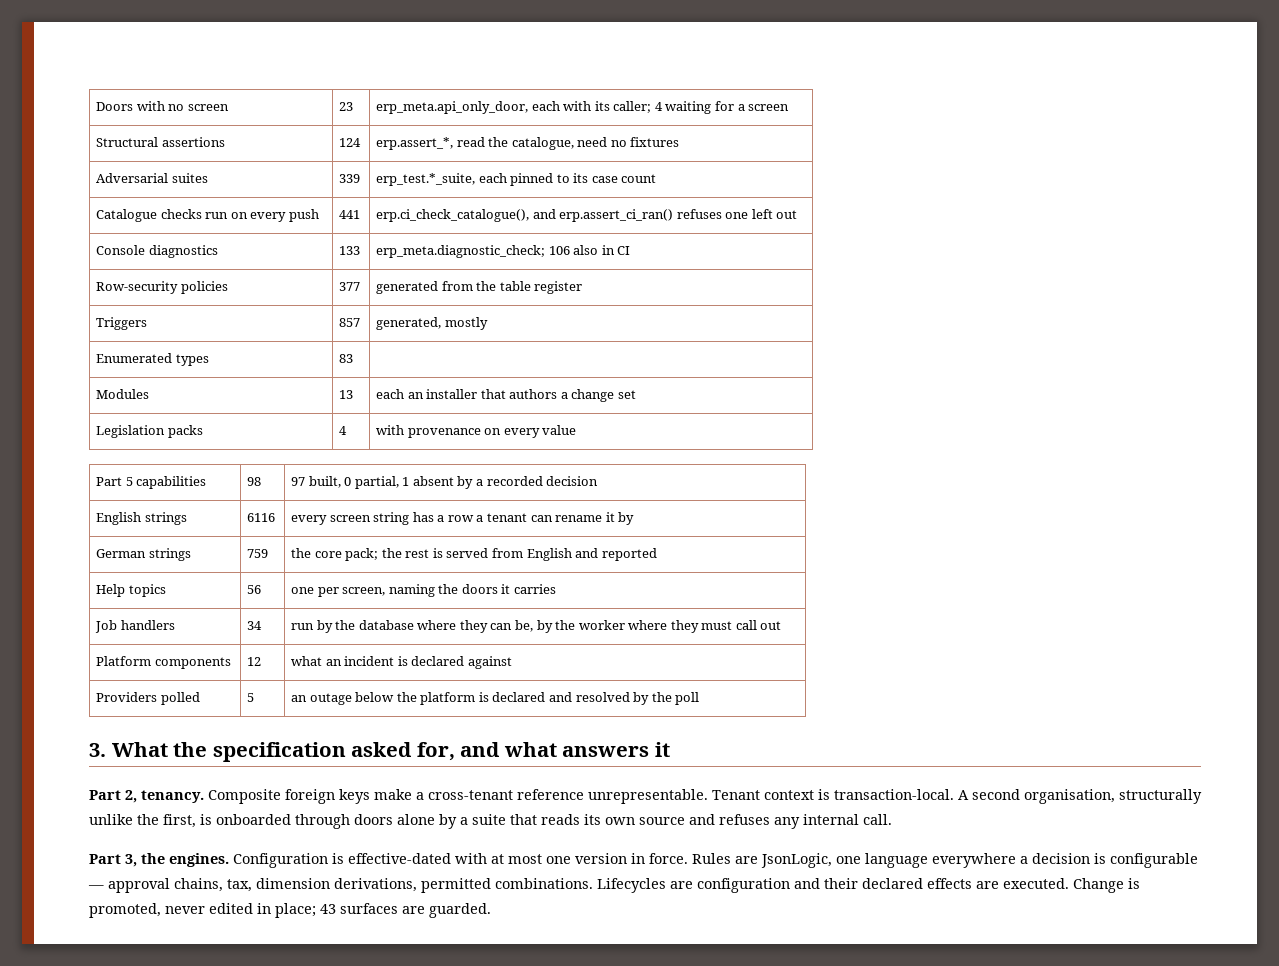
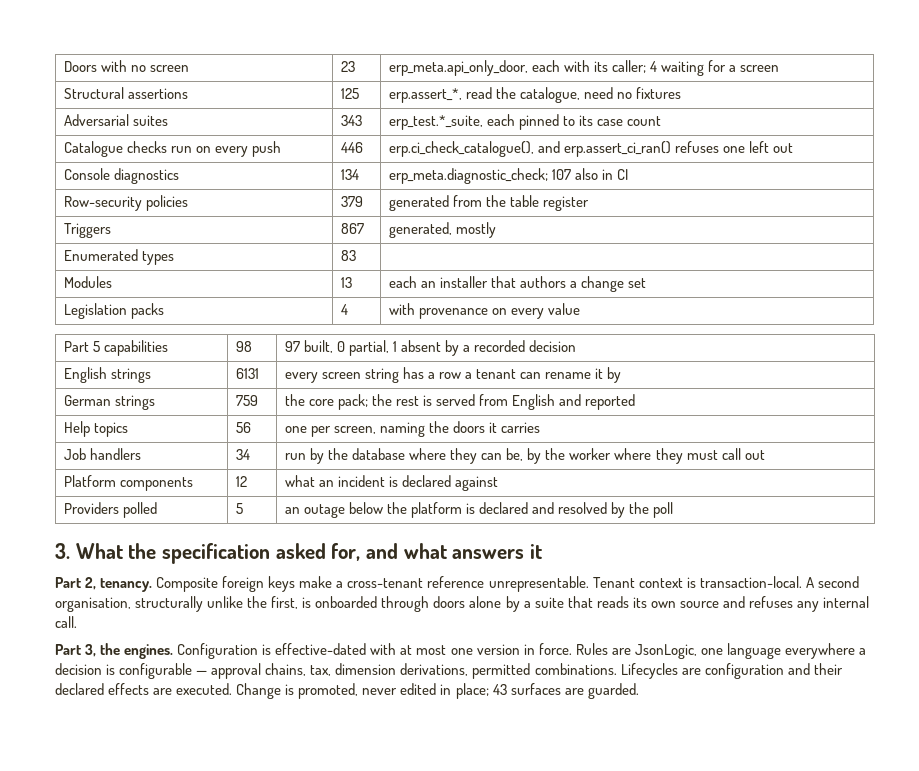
- Structural assertions | 124 | erp.assert_*, read the catalogue, need no fixtures
+ Structural assertions | 125 | erp.assert_*, read the catalogue, need no fixtures
- Adversarial suites | 339 | erp_test.*_suite, each pinned to its case count
+ Adversarial suites | 343 | erp_test.*_suite, each pinned to its case count
- Catalogue checks run on every push | 441 | erp.ci_check_catalogue(), and erp.assert_ci_ran() refuses one left out
+ Catalogue checks run on every push | 446 | erp.ci_check_catalogue(), and erp.assert_ci_ran() refuses one left out
- Console diagnostics | 133 | erp_meta.diagnostic_check; 106 also in CI
+ Console diagnostics | 134 | erp_meta.diagnostic_check; 107 also in CI
- Row-security policies | 377 | generated from the table register
+ Row-security policies | 379 | generated from the table register
- Triggers | 857 | generated, mostly
+ Triggers | 867 | generated, mostly
- English strings | 6116 | every screen string has a row a tenant can rename it by
+ English strings | 6131 | every screen string has a row a tenant can rename it by

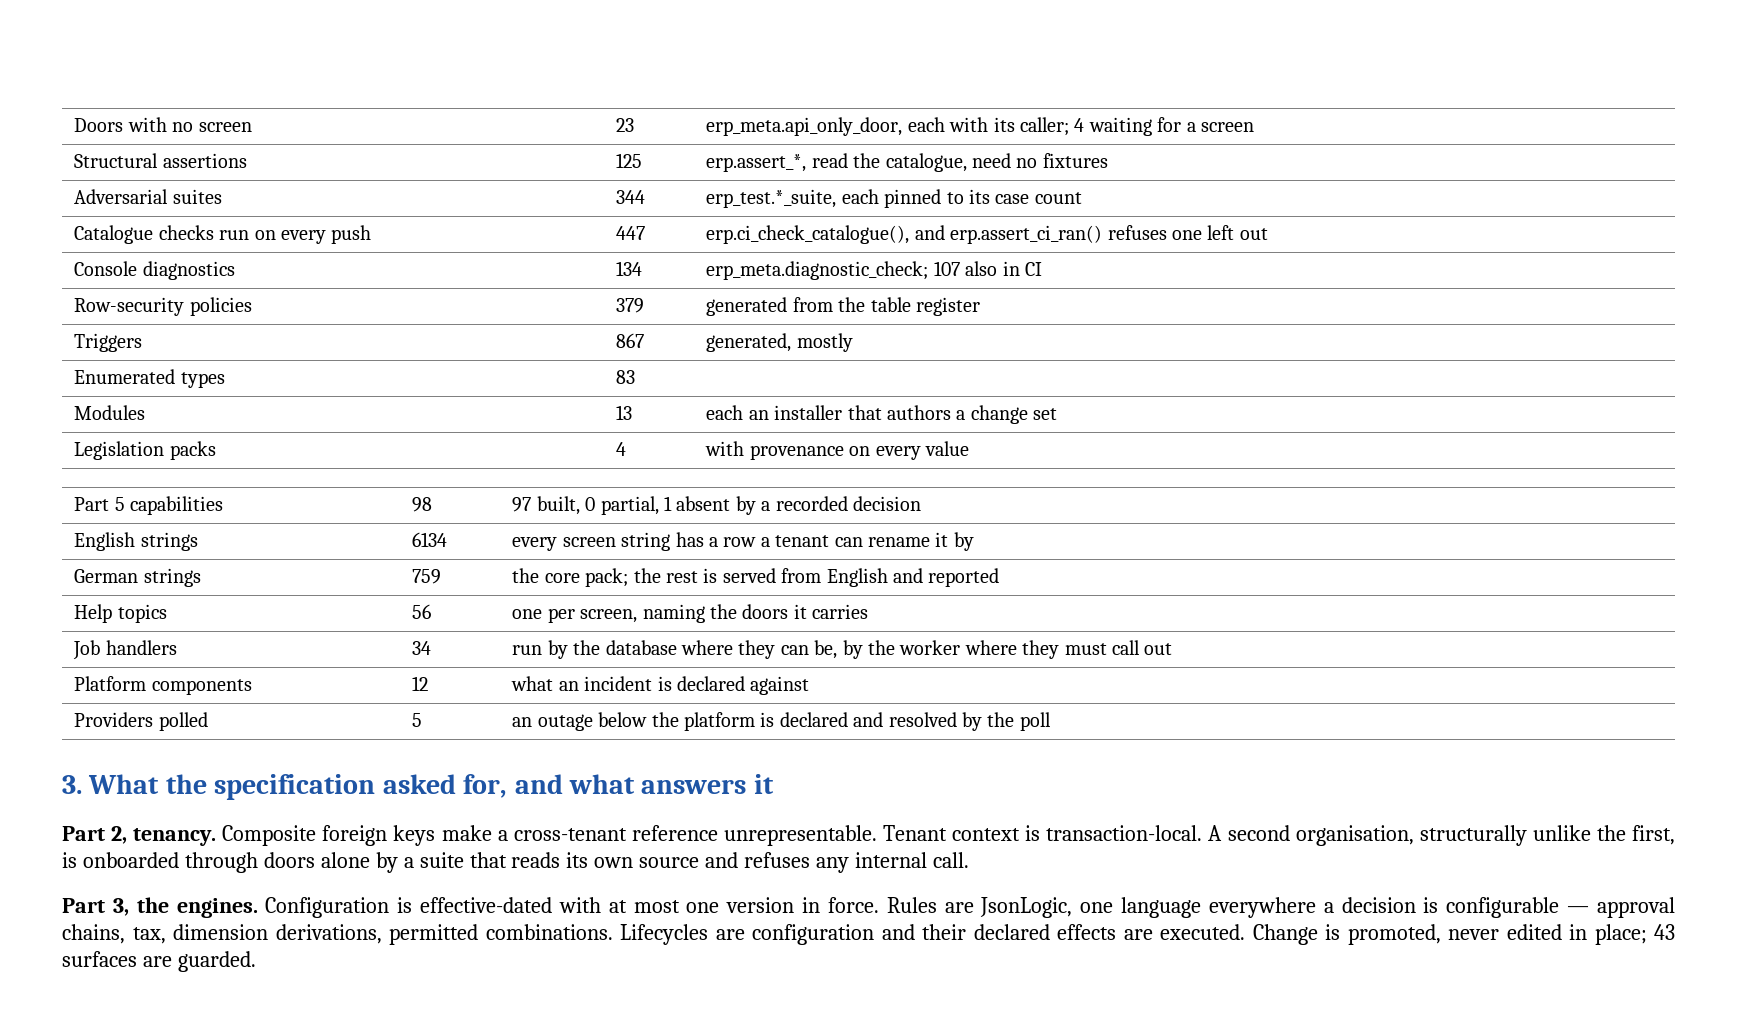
- Adversarial suites | 343 | erp_test.*_suite, each pinned to its case count
+ Adversarial suites | 344 | erp_test.*_suite, each pinned to its case count
- Catalogue checks run on every push | 446 | erp.ci_check_catalogue(), and erp.assert_ci_ran() refuses one left out
+ Catalogue checks run on every push | 447 | erp.ci_check_catalogue(), and erp.assert_ci_ran() refuses one left out
- English strings | 6131 | every screen string has a row a tenant can rename it by
+ English strings | 6134 | every screen string has a row a tenant can rename it by

